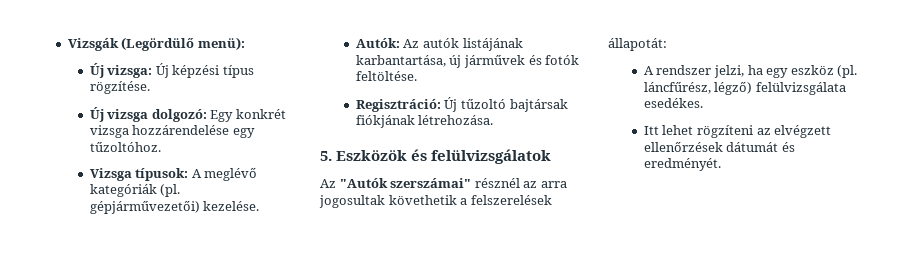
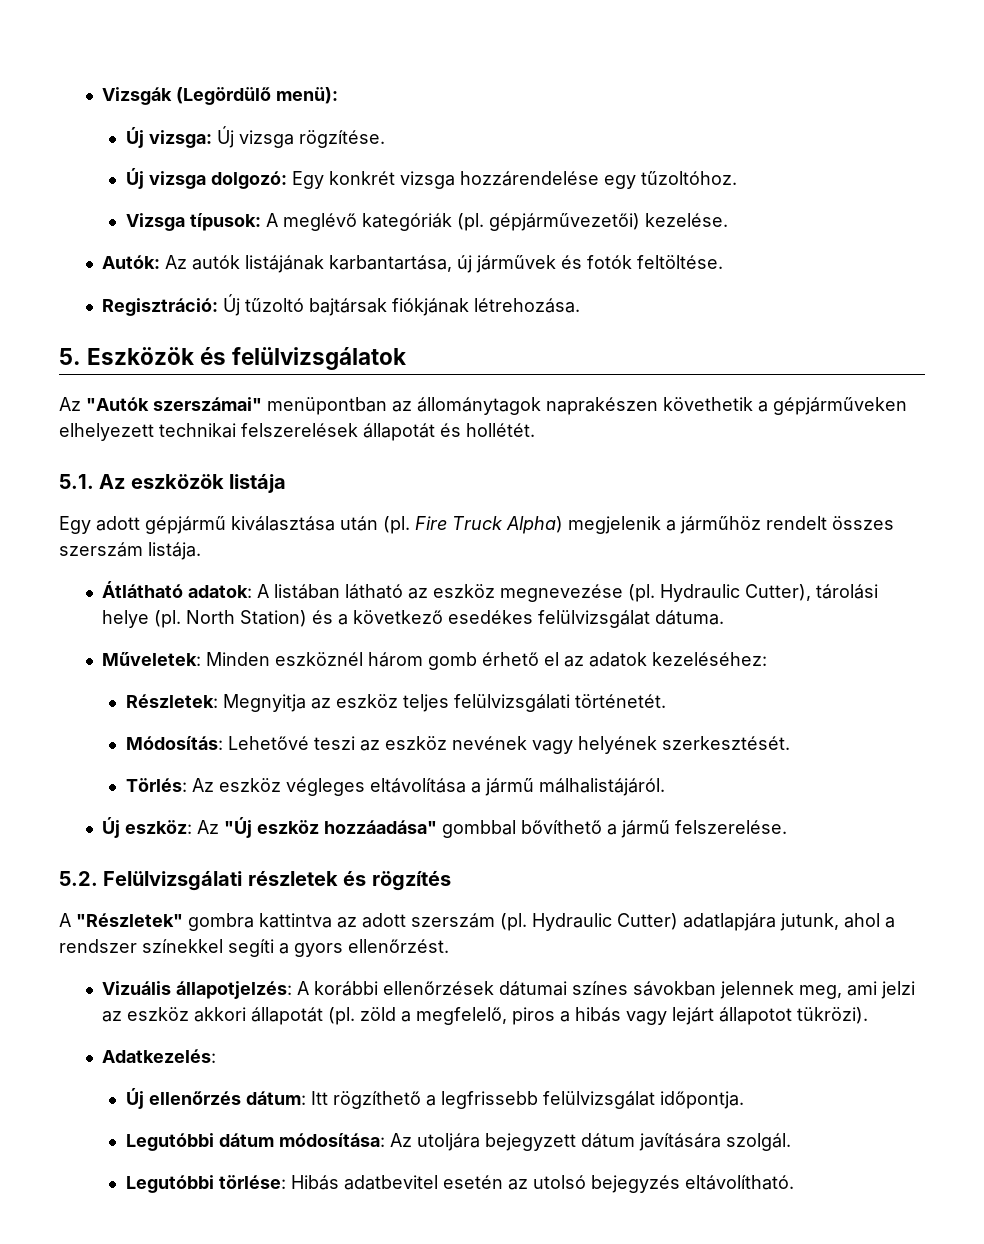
- Új vizsga: Új képzési típus rögzítése.
+ Új vizsga: Új vizsga rögzítése.
- Az "Autók szerszámai" résznél az arra jogosultak követhetik a felszerelések állapotát:
- A rendszer jelzi, ha egy eszköz (pl. láncfűrész, légző) felülvizsgálata esedékes.
- Itt lehet rögzíteni az elvégzett ellenőrzések dátumát és eredményét.
+ Az "Autók szerszámai" menüpontban az állománytagok naprakészen követhetik a gépjárműveken elhelyezett technikai felszerelések állapotát és hollétét.
+ 5.1. Az eszközök listája
+ Egy adott gépjármű kiválasztása után (pl. Fire Truck Alpha) megjelenik a járműhöz rendelt összes szerszám listája.
+ Átlátható adatok: A listában látható az eszköz megnevezése (pl. Hydraulic Cutter), tárolási helye (pl. North Station) és a következő esedékes felülvizsgálat dátuma.
+ Műveletek: Minden eszköznél három gomb érhető el az adatok kezeléséhez:
+ Részletek: Megnyitja az eszköz teljes felülvizsgálati történetét.
+ Módosítás: Lehetővé teszi az eszköz nevének vagy helyének szerkesztését.
+ Törlés: Az eszköz végleges eltávolítása a jármű málhalistájáról.
+ Új eszköz: Az "Új eszköz hozzáadása" gombbal bővíthető a jármű felszerelése.
+ 5.2. Felülvizsgálati részletek és rögzítés
+ A "Részletek" gombra kattintva az adott szerszám (pl. Hydraulic Cutter) adatlapjára jutunk, ahol a rendszer színekkel segíti a gyors ellenőrzést.
+ Vizuális állapotjelzés: A korábbi ellenőrzések dátumai színes sávokban jelennek meg, ami jelzi az eszköz akkori állapotát (pl. zöld a megfelelő, piros a hibás vagy lejárt állapotot tükrözi).
+ Adatkezelés:
+ Új ellenőrzés dátum: Itt rögzíthető a legfrissebb felülvizsgálat időpontja.
+ Legutóbbi dátum módosítása: Az utoljára bejegyzett dátum javítására szolgál.
+ Legutóbbi törlése: Hibás adatbevitel esetén az utolsó bejegyzés eltávolítható.

